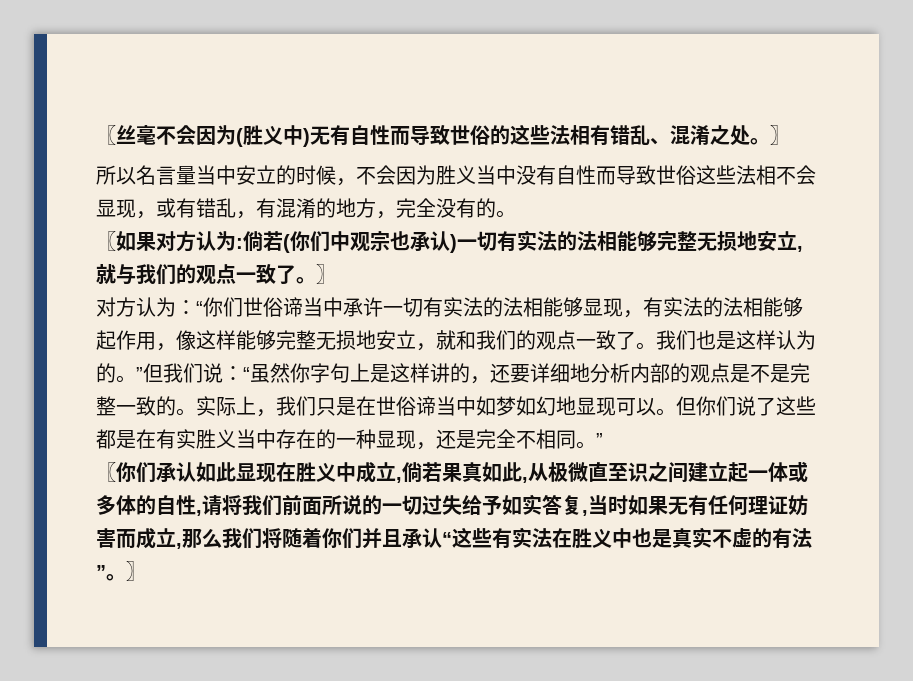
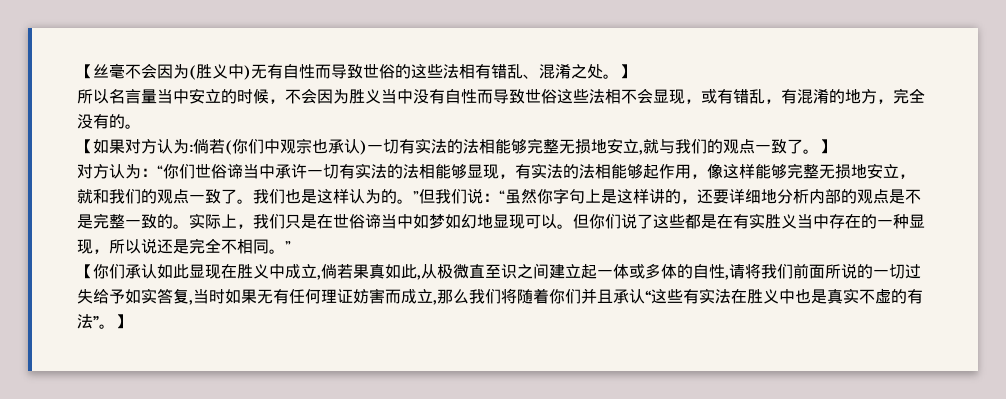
- 〖丝毫不会因为(胜义中)无有自性而导致世俗的这些法相有错乱、混淆之处。〗
+ 【丝毫不会因为(胜义中)无有自性而导致世俗的这些法相有错乱、混淆之处。】
- 〖如果对方认为:倘若(你们中观宗也承认)一切有实法的法相能够完整无损地安立,就与我们的观点一致了。〗
+ 【如果对方认为:倘若(你们中观宗也承认)一切有实法的法相能够完整无损地安立,就与我们的观点一致了。】
- 但你们说了这些都是在有实胜义当中存在的一种显现，还是完全不相同。”
+ 但你们说了这些都是在有实胜义当中存在的一种显现，所以说还是完全不相同。”
- 〖你们承认如此显现在胜义中成立,倘若果真如此,从极微直至识之间建立起一体或多体的自性,请将我们前面所说的一切过失给予如实答复,当时如果无有任何理证妨害而成立,那么我们将随着你们并且承认“这些有实法在胜义中也是真实不虚的有法”。〗
+ 【你们承认如此显现在胜义中成立,倘若果真如此,从极微直至识之间建立起一体或多体的自性,请将我们前面所说的一切过失给予如实答复,当时如果无有任何理证妨害而成立,那么我们将随着你们并且承认“这些有实法在胜义中也是真实不虚的有法”。】

